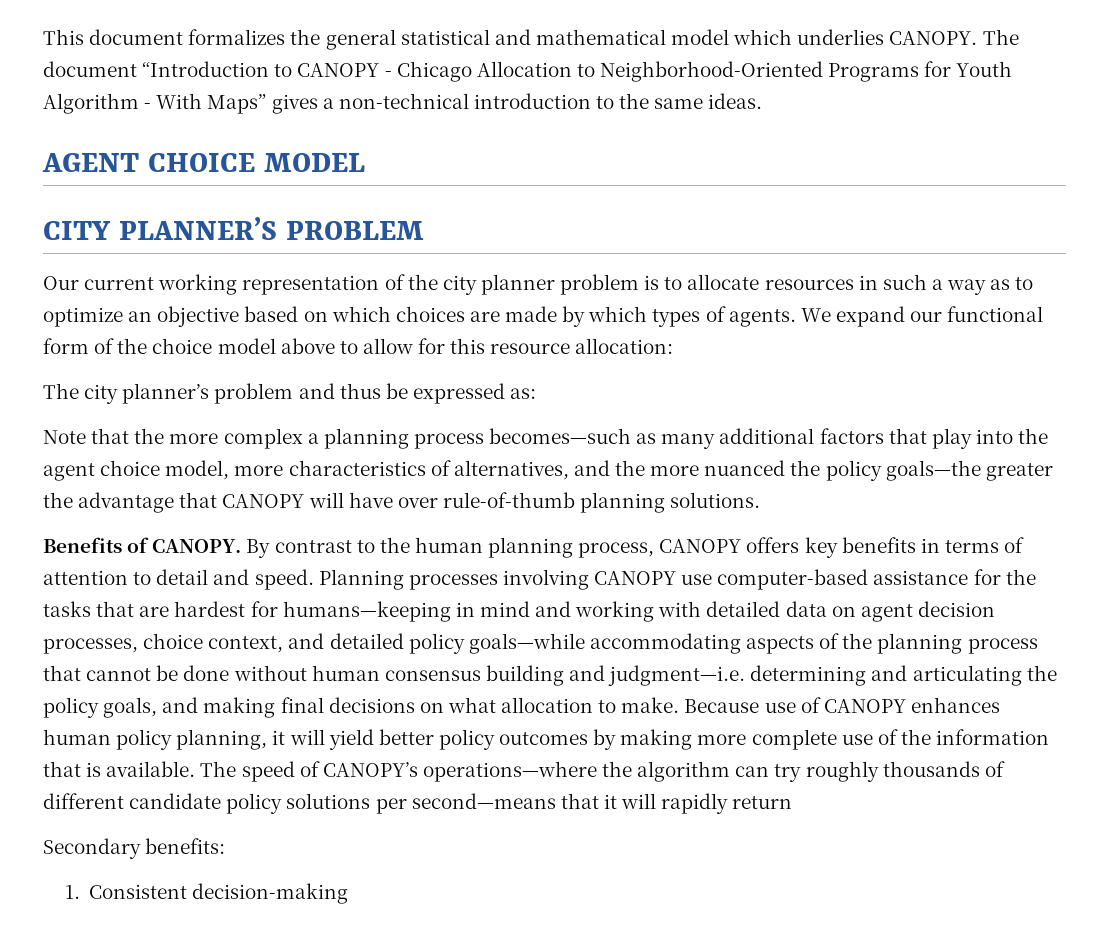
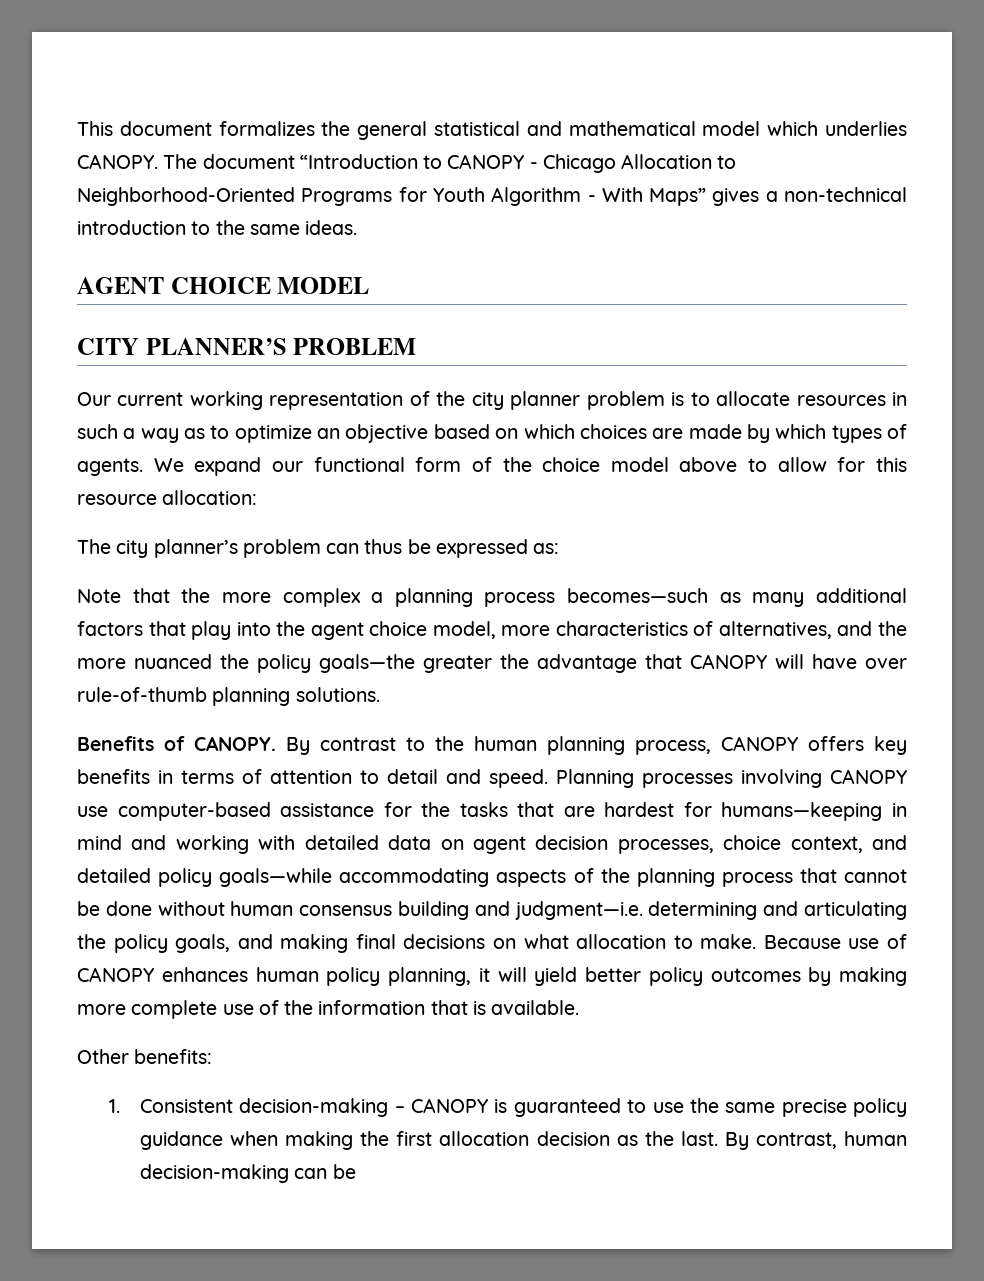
- The city planner’s problem and thus be expressed as:
+ The city planner’s problem can thus be expressed as:
- Because use of CANOPY enhances human policy planning, it will yield better policy outcomes by making more complete use of the information that is available. The speed of CANOPY’s operations—where the algorithm can try roughly thousands of different candidate policy solutions per second—means that it will rapidly return
- Secondary benefits:
- 1. Consistent decision-making
+ Because use of CANOPY enhances human policy planning, it will yield better policy outcomes by making more complete use of the information that is available.
+ Other benefits:
+ 1. Consistent decision-making – CANOPY is guaranteed to use the same precise policy guidance when making the first allocation decision as the last. By contrast, human decision-making can be

